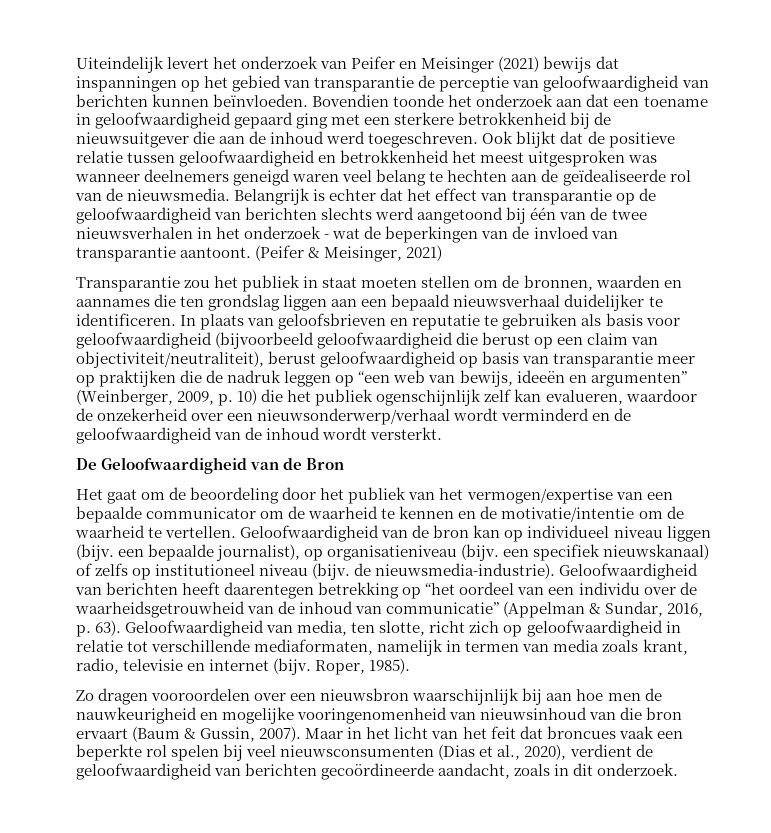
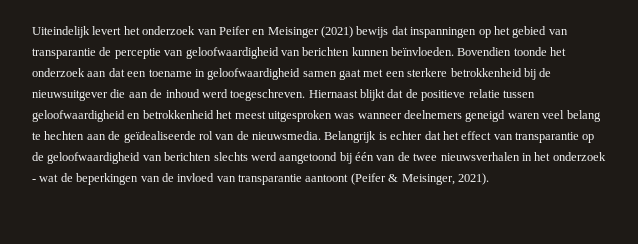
- Bovendien toonde het onderzoek aan dat een toename in geloofwaardigheid gepaard ging met een sterkere betrokkenheid bij de nieuwsuitgever die aan de inhoud werd toegeschreven.
+ Bovendien toonde het onderzoek aan dat een toename in geloofwaardigheid samen gaat met een sterkere betrokkenheid bij de nieuwsuitgever die aan de inhoud werd toegeschreven.
- Ook blijkt dat de positieve relatie tussen geloofwaardigheid en betrokkenheid het meest uitgesproken was wanneer deelnemers geneigd waren veel belang te hechten aan de geïdealiseerde rol van de nieuwsmedia.
+ Hiernaast blijkt dat de positieve relatie tussen geloofwaardigheid en betrokkenheid het meest uitgesproken was wanneer deelnemers geneigd waren veel belang te hechten aan de geïdealiseerde rol van de nieuwsmedia.
- Belangrijk is echter dat het effect van transparantie op de geloofwaardigheid van berichten slechts werd aangetoond bij één van de twee nieuwsverhalen in het onderzoek - wat de beperkingen van de invloed van transparantie aantoont. (Peifer & Meisinger, 2021)
- Transparantie zou het publiek in staat moeten stellen om de bronnen, waarden en aannames die ten grondslag liggen aan een bepaald nieuwsverhaal duidelijker te identificeren. In plaats van geloofsbrieven en reputatie te gebruiken als basis voor geloofwaardigheid (bijvoorbeeld geloofwaardigheid die berust op een claim van objectiviteit/neutraliteit), berust geloofwaardigheid op basis van transparantie meer op praktijken die de nadruk leggen op “een web van bewijs, ideeën en argumenten” (Weinberger, 2009, p. 10) die het publiek ogenschijnlijk zelf kan evalueren, waardoor de onzekerheid over een nieuwsonderwerp/verhaal wordt verminderd en de geloofwaardigheid van de inhoud wordt versterkt.
- De Geloofwaardigheid van de Bron
- Het gaat om de beoordeling door het publiek van het vermogen/expertise van een bepaalde communicator om de waarheid te kennen en de motivatie/intentie om de waarheid te vertellen. Geloofwaardigheid van de bron kan op individueel niveau liggen (bijv. een bepaalde journalist), op organisatieniveau (bijv. een specifiek nieuwskanaal) of zelfs op institutioneel niveau (bijv. de nieuwsmedia-industrie). Geloofwaardigheid van berichten heeft daarentegen betrekking op “het oordeel van een individu over de waarheidsgetrouwheid van de inhoud van communicatie” (Appelman & Sundar, 2016, p. 63). Geloofwaardigheid van media, ten slotte, richt zich op geloofwaardigheid in relatie tot verschillende mediaformaten, namelijk in termen van media zoals krant, radio, televisie en internet (bijv. Roper, 1985).
- Zo dragen vooroordelen over een nieuwsbron waarschijnlijk bij aan hoe men de nauwkeurigheid en mogelijke vooringenomenheid van nieuwsinhoud van die bron ervaart (Baum & Gussin, 2007). Maar in het licht van het feit dat broncues vaak een beperkte rol spelen bij veel nieuwsconsumenten (Dias et al., 2020), verdient de geloofwaardigheid van berichten gecoördineerde aandacht, zoals in dit onderzoek.
+ Belangrijk is echter dat het effect van transparantie op de geloofwaardigheid van berichten slechts werd aangetoond bij één van de twee nieuwsverhalen in het onderzoek - wat de beperkingen van de invloed van transparantie aantoont (Peifer & Meisinger, 2021).

